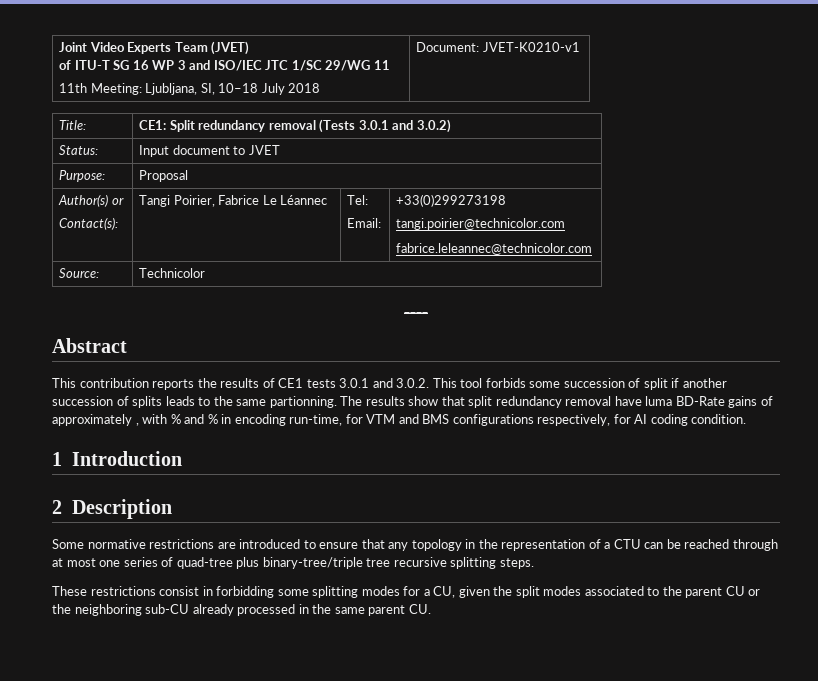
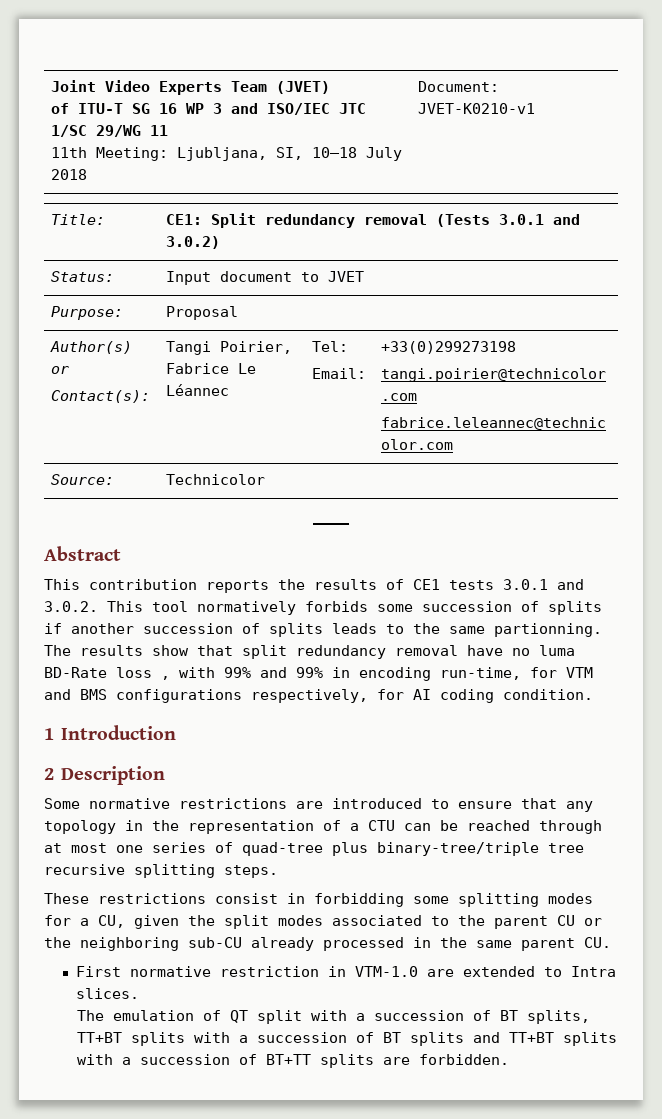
- This contribution reports the results of CE1 tests 3.0.1 and 3.0.2. This tool forbids some succession of split if another succession of splits leads to the same partionning.
+ This contribution reports the results of CE1 tests 3.0.1 and 3.0.2. This tool normatively forbids some succession of splits if another succession of splits leads to the same partionning.
- The results show that split redundancy removal have luma BD-Rate gains of approximately , with % and % in encoding run-time, for VTM and BMS configurations respectively, for AI coding condition.
+ The results show that split redundancy removal have no luma BD-Rate loss , with 99% and 99% in encoding run-time, for VTM and BMS configurations respectively, for AI coding condition.
+ First normative restriction in VTM-1.0 are extended to Intra slices.
+ The emulation of QT split with a succession of BT splits, TT+BT splits with a succession of BT splits and TT+BT splits with a succession of BT+TT splits are forbidden.

